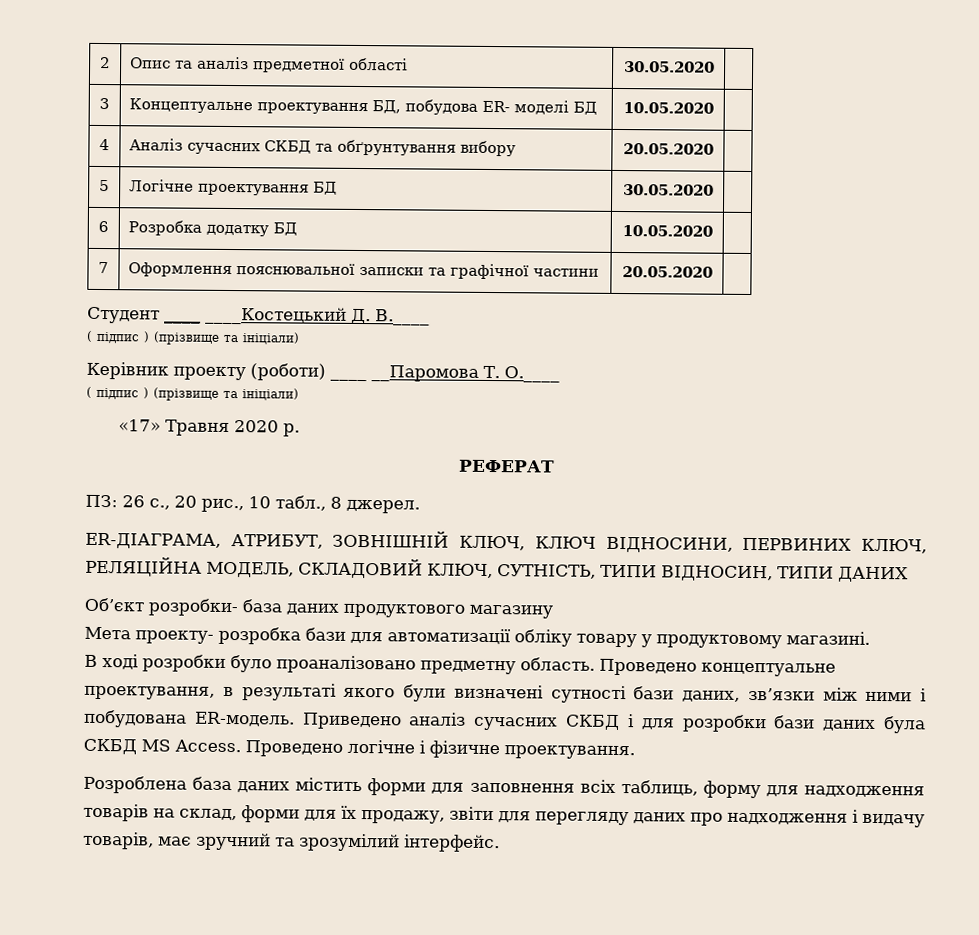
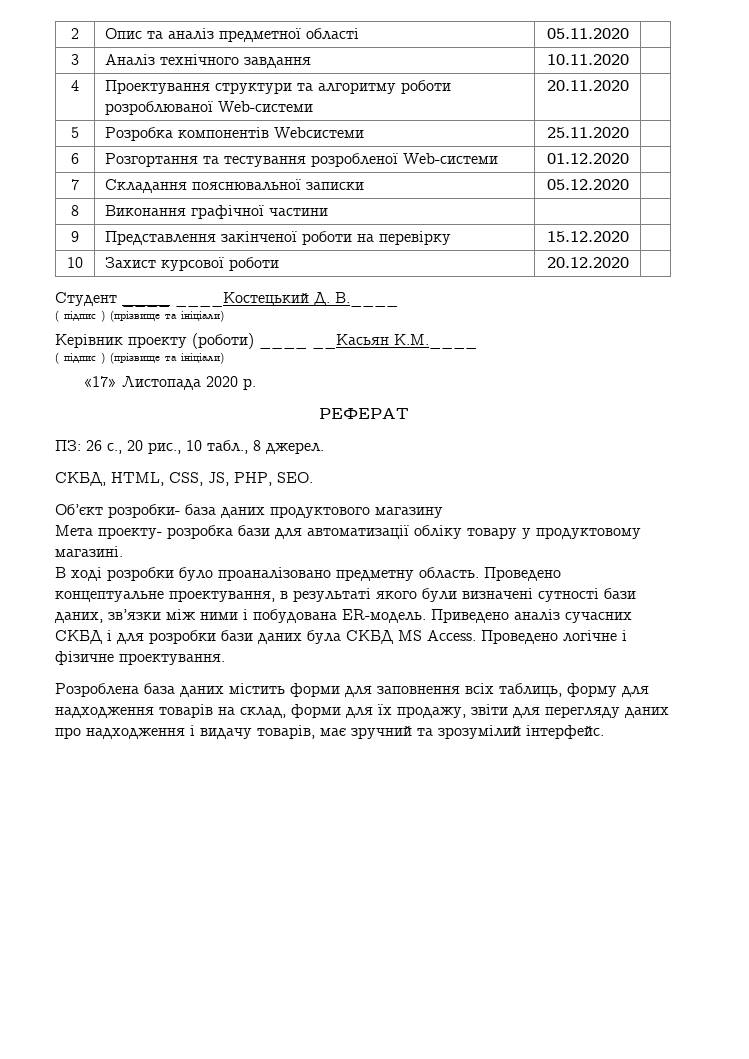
- 2 | Опис та аналіз предметної області | 30.05.2020 |
+ 2 | Опис та аналіз предметної області | 05.11.2020 |
- 3 | Концептуальне проектування БД, побудова ER- моделі БД | 10.05.2020 |
- 4 | Аналіз сучасних СКБД та обґрунтування вибору | 20.05.2020 |
- 5 | Логічне проектування БД | 30.05.2020 |
- 6 | Розробка додатку БД | 10.05.2020 |
+ 3 | Аналіз технічного завдання | 10.11.2020 |
+ 4 | Проектування структури та алгоритму роботи розроблюваної Web-системи | 20.11.2020 |
+ 5 | Розробка компонентів Webсистеми | 25.11.2020 |
+ 6 | Розгортання та тестування розробленої Web-системи | 01.12.2020 |
- 7 | Оформлення пояснювальної записки та графічної частини | 20.05.2020 |
+ 7 | Складання пояснювальної записки | 05.12.2020 |
+ 8 | Виконання графічної частини | |
+ 9 | Представлення закінченої роботи на перевірку | 15.12.2020 |
+ 10 | Захист курсової роботи | 20.12.2020 |
- Керівник проекту (роботи) ____ __Паромова Т. О.____
+ Керівник проекту (роботи) ____ __Касьян К.М.____
- «17» Травня 2020 р.
+ «17» Листопада 2020 р.
- ER-ДІАГРАМА, АТРИБУТ, ЗОВНІШНІЙ КЛЮЧ, КЛЮЧ ВІДНОСИНИ, ПЕРВИНИХ КЛЮЧ, РЕЛЯЦІЙНА МОДЕЛЬ, СКЛАДОВИЙ КЛЮЧ, СУТНІСТЬ, ТИПИ ВІДНОСИН, ТИПИ ДАНИХ
+ СКБД, HTML, CSS, JS, PHP, SEO.

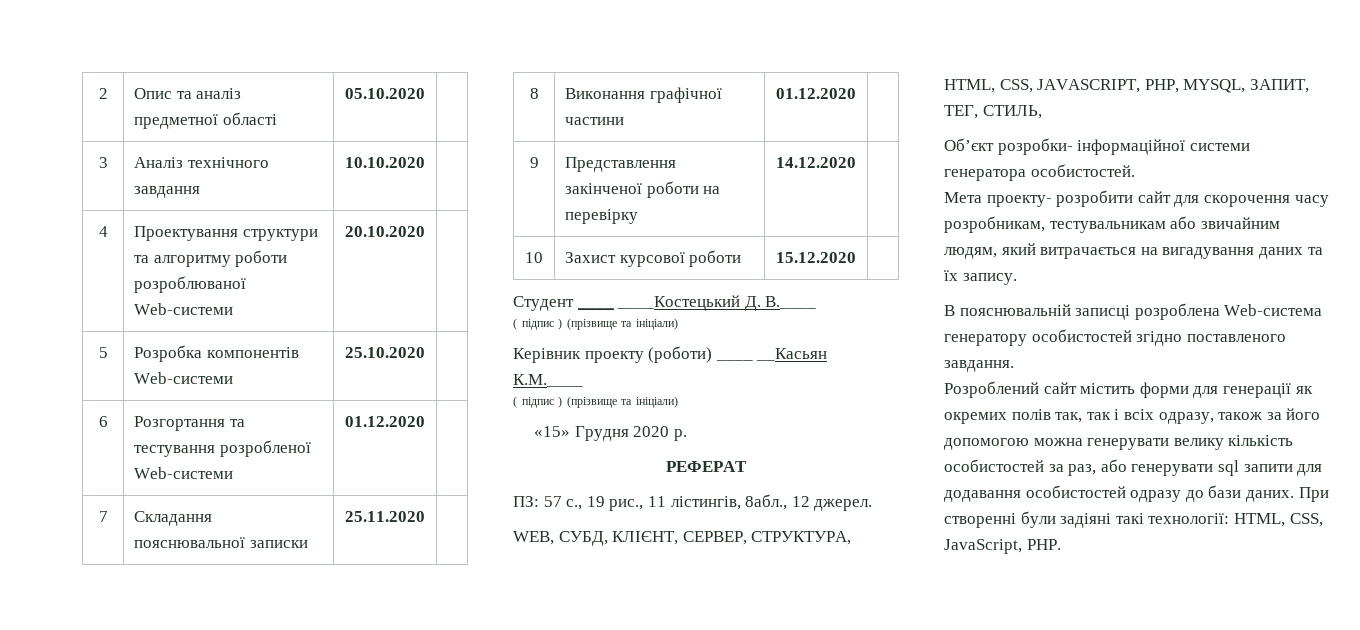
- 2 | Опис та аналіз предметної області | 05.11.2020 |
+ 2 | Опис та аналіз предметної області | 05.10.2020 |
- 3 | Аналіз технічного завдання | 10.11.2020 |
+ 3 | Аналіз технічного завдання | 10.10.2020 |
- 4 | Проектування структури та алгоритму роботи розроблюваної Web-системи | 20.11.2020 |
+ 4 | Проектування структури та алгоритму роботи розроблюваної Web-системи | 20.10.2020 |
- 5 | Розробка компонентів Webсистеми | 25.11.2020 |
+ 5 | Розробка компонентів Web-системи | 25.10.2020 |
- 7 | Складання пояснювальної записки | 05.12.2020 |
+ 7 | Складання пояснювальної записки | 25.11.2020 |
- 8 | Виконання графічної частини | |
+ 8 | Виконання графічної частини | 01.12.2020 |
- 9 | Представлення закінченої роботи на перевірку | 15.12.2020 |
+ 9 | Представлення закінченої роботи на перевірку | 14.12.2020 |
- 10 | Захист курсової роботи | 20.12.2020 |
+ 10 | Захист курсової роботи | 15.12.2020 |
- «17» Листопада 2020 р.
+ «15» Грудня 2020 р.
- ПЗ: 26 с., 20 рис., 10 табл., 8 джерел.
- СКБД, HTML, CSS, JS, PHP, SEO.
- Об’єкт розробки- база даних продуктового магазину
- Мета проекту- розробка бази для автоматизації обліку товару у продуктовому магазині.
- В ході розробки було проаналізовано предметну область. Проведено концептуальне проектування, в результаті якого були визначені сутності бази даних, зв’язки між ними і побудована ER-модель. Приведено аналіз сучасних СКБД і для розробки бази даних була СКБД MS Access. Проведено логічне і фізичне проектування.
- Розроблена база даних містить форми для заповнення всіх таблиць, форму для надходження товарів на склад, форми для їх продажу, звіти для перегляду даних про надходження і видачу товарів, має зручний та зрозумілий інтерфейс.
+ ПЗ: 57 с., 19 рис., 11 лістингів, 8абл., 12 джерел.
+ WEB, СУБД, КЛІЄНТ, СЕРВЕР, СТРУКТУРА, HTML, CSS, JAVASCRIPT, PHP, MYSQL, ЗАПИТ, ТЕГ, СТИЛЬ,
+ Об’єкт розробки- інформаційної системи генератора особистостей.
+ Мета проекту- розробити сайт для скорочення часу розробникам, тестувальникам або звичайним людям, який витрачається на вигадування даних та їх запису.
+ В пояснювальній записці розроблена Web-система генератору особистостей згідно поставленого завдання.
+ Розроблений сайт містить форми для генерації як окремих полів так, так і всіх одразу, також за його допомогою можна генерувати велику кількість особистостей за раз, або генерувати sql запити для додавання особистостей одразу до бази даних. При створенні були задіяні такі технології: HTML, CSS, JavaScript, PHP.

